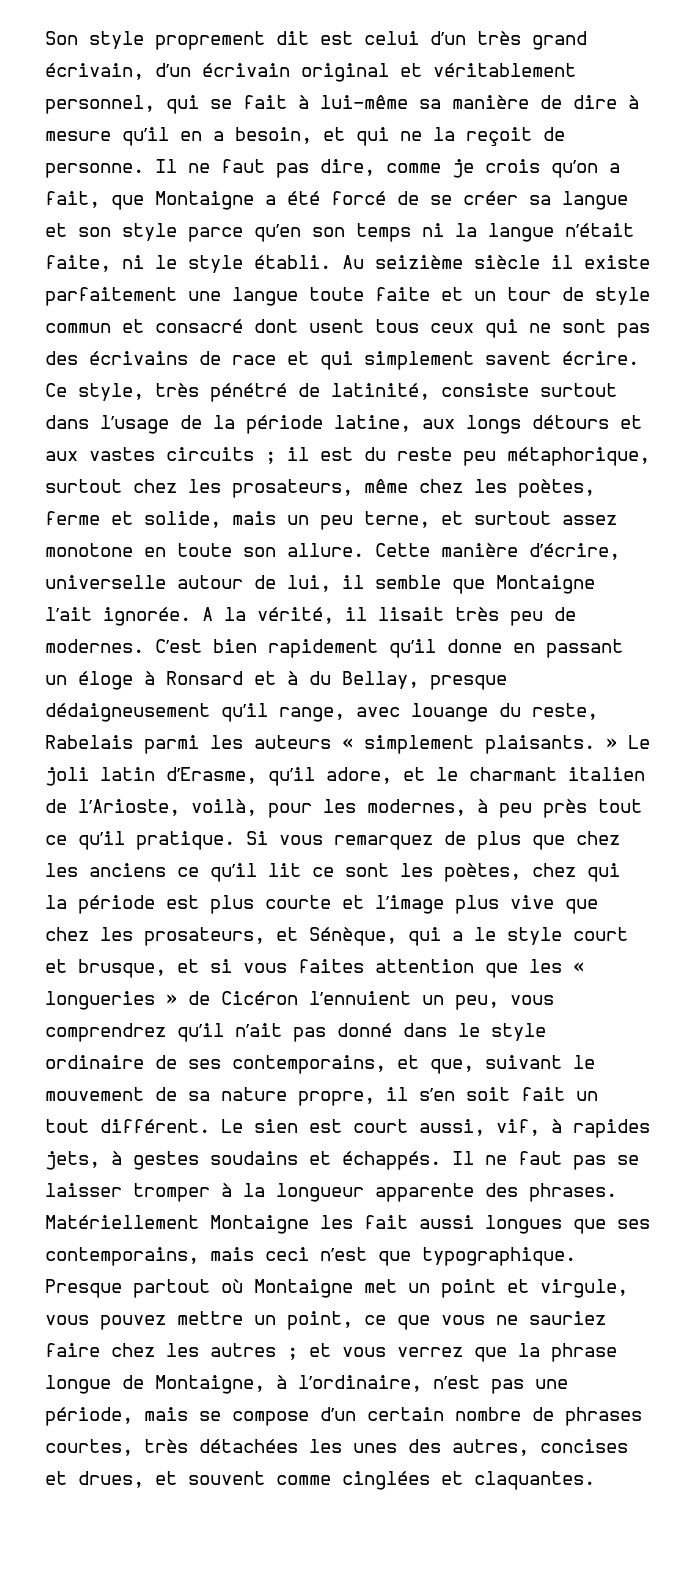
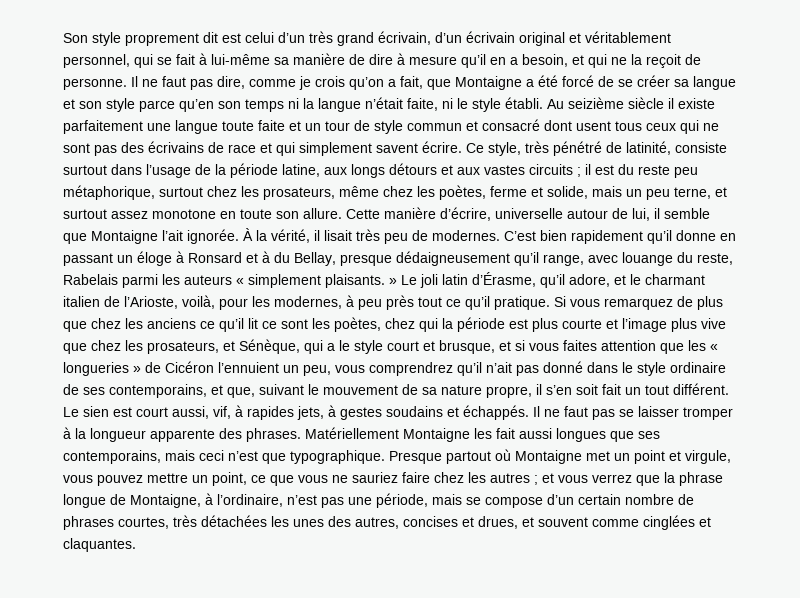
- A la vérité, il lisait très peu de modernes.
+ À la vérité, il lisait très peu de modernes.
- C’est bien rapidement qu’il donne en passant un éloge à Ronsard et à du Bellay, presque dédaigneusement qu’il range, avec louange du reste, Rabelais parmi les auteurs « simplement plaisants. » Le joli latin d’Erasme, qu’il adore, et le charmant italien de l’Arioste, voilà, pour les modernes, à peu près tout ce qu’il pratique.
+ C’est bien rapidement qu’il donne en passant un éloge à Ronsard et à du Bellay, presque dédaigneusement qu’il range, avec louange du reste, Rabelais parmi les auteurs « simplement plaisants. » Le joli latin d’Érasme, qu’il adore, et le charmant italien de l’Arioste, voilà, pour les modernes, à peu près tout ce qu’il pratique.

